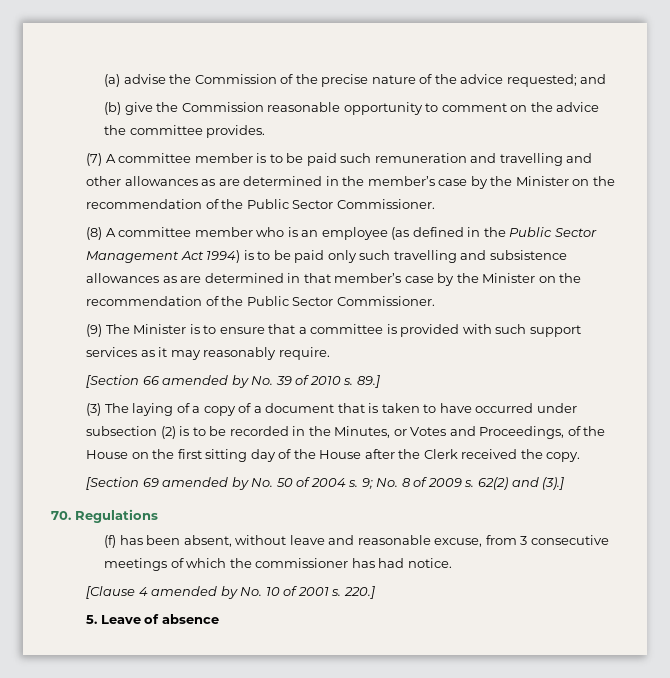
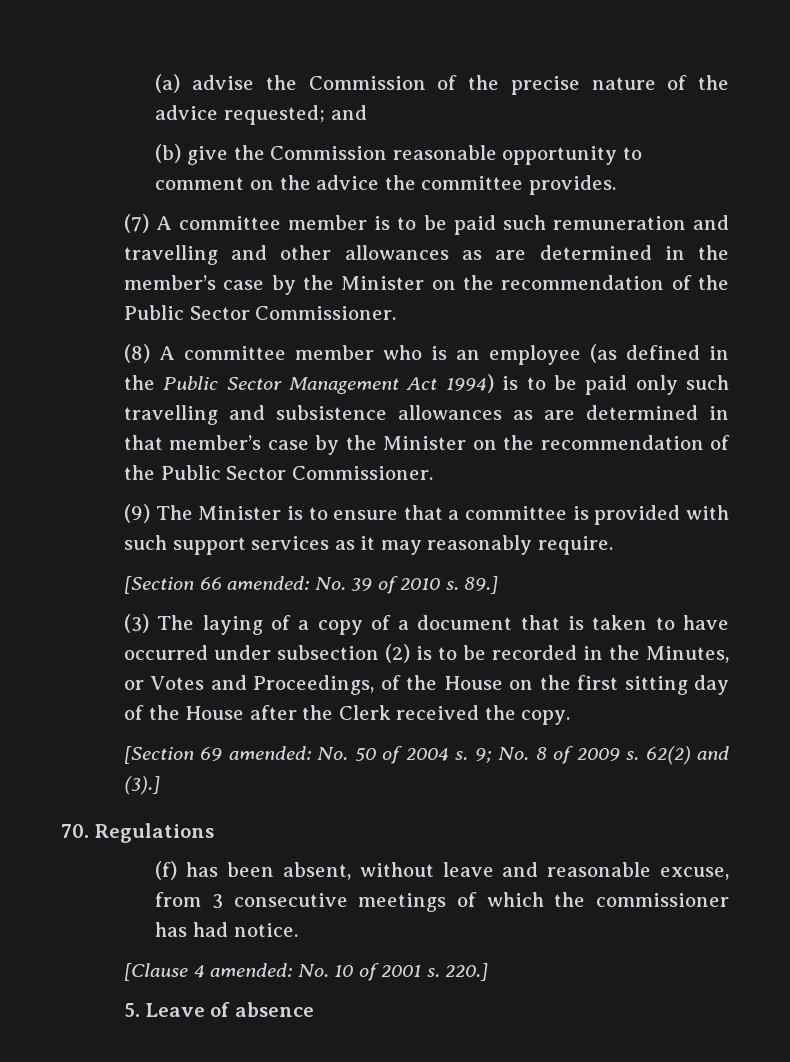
- [Section 66 amended by No. 39 of 2010 s.
+ [Section 66 amended: No. 39 of 2010 s.
- [Section 69 amended by No. 50 of 2004 s.
+ [Section 69 amended: No. 50 of 2004 s.
- [Clause 4 amended by No. 10 of 2001 s.
+ [Clause 4 amended: No. 10 of 2001 s.

